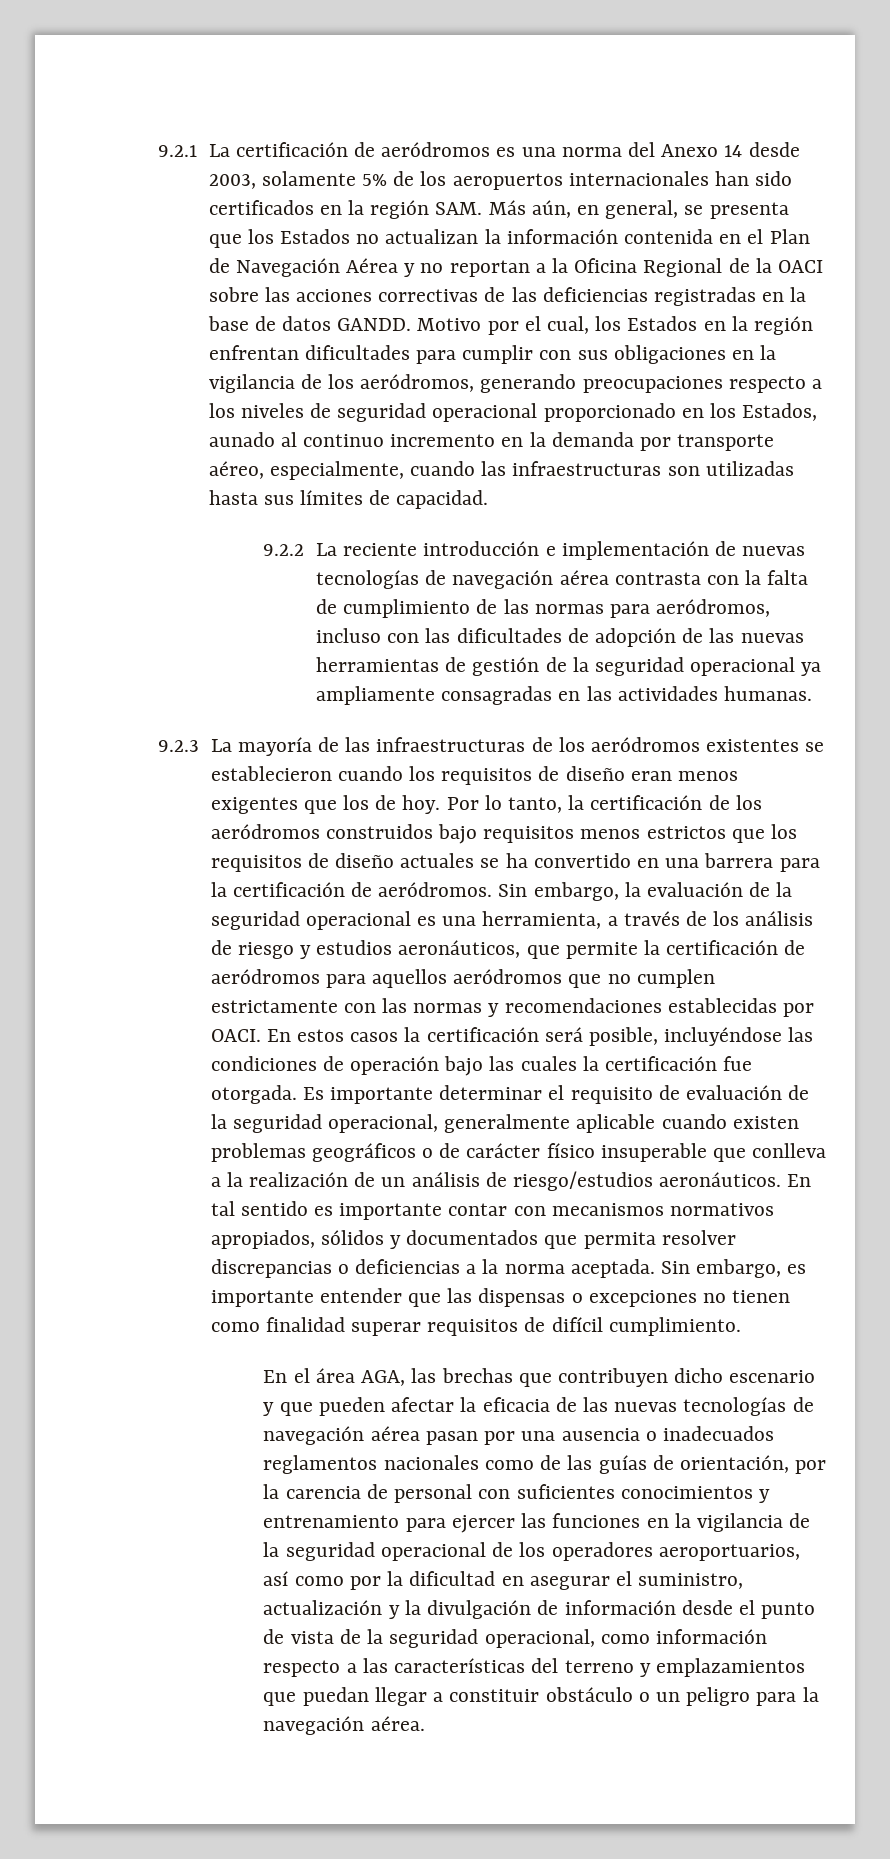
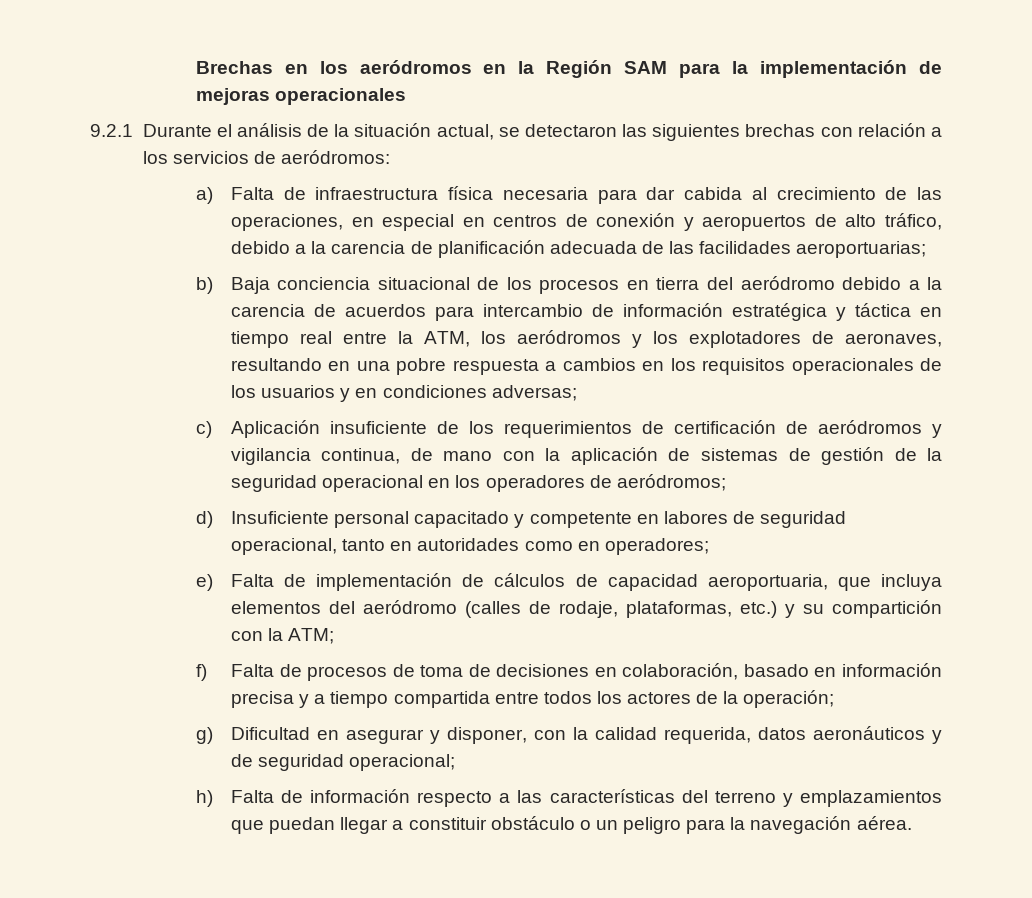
- 9.2.1 La certificación de aeródromos es una norma del Anexo 14 desde 2003, solamente 5% de los aeropuertos internacionales han sido certificados en la región SAM. Más aún, en general, se presenta que los Estados no actualizan la información contenida en el Plan de Navegación Aérea y no reportan a la Oficina Regional de la OACI sobre las acciones correctivas de las deficiencias registradas en la base de datos GANDD. Motivo por el cual, los Estados en la región enfrentan dificultades para cumplir con sus obligaciones en la vigilancia de los aeródromos, generando preocupaciones respecto a los niveles de seguridad operacional proporcionado en los Estados, aunado al continuo incremento en la demanda por transporte aéreo, especialmente, cuando las infraestructuras son utilizadas hasta sus límites de capacidad.
- 9.2.2 La reciente introducción e implementación de nuevas tecnologías de navegación aérea contrasta con la falta de cumplimiento de las normas para aeródromos, incluso con las dificultades de adopción de las nuevas herramientas de gestión de la seguridad operacional ya ampliamente consagradas en las actividades humanas.
- 9.2.3 La mayoría de las infraestructuras de los aeródromos existentes se establecieron cuando los requisitos de diseño eran menos exigentes que los de hoy. Por lo tanto, la certificación de los aeródromos construidos bajo requisitos menos estrictos que los requisitos de diseño actuales se ha convertido en una barrera para la certificación de aeródromos. Sin embargo, la evaluación de la seguridad operacional es una herramienta, a través de los análisis de riesgo y estudios aeronáuticos, que permite la certificación de aeródromos para aquellos aeródromos que no cumplen estrictamente con las normas y recomendaciones establecidas por OACI. En estos casos la certificación será posible, incluyéndose las condiciones de operación bajo las cuales la certificación fue otorgada. Es importante determinar el requisito de evaluación de la seguridad operacional, generalmente aplicable cuando existen problemas geográficos o de carácter físico insuperable que conlleva a la realización de un análisis de riesgo/estudios aeronáuticos. En tal sentido es importante contar con mecanismos normativos apropiados, sólidos y documentados que permita resolver discrepancias o deficiencias a la norma aceptada. Sin embargo, es importante entender que las dispensas o excepciones no tienen como finalidad superar requisitos de difícil cumplimiento.
- En el área AGA, las brechas que contribuyen dicho escenario y que pueden afectar la eficacia de las nuevas tecnologías de navegación aérea pasan por una ausencia o inadecuados reglamentos nacionales como de las guías de orientación, por la carencia de personal con suficientes conocimientos y entrenamiento para ejercer las funciones en la vigilancia de la seguridad operacional de los operadores aeroportuarios, así como por la dificultad en asegurar el suministro, actualización y la divulgación de información desde el punto de vista de la seguridad operacional, como información respecto a las características del terreno y emplazamientos que puedan llegar a constituir obstáculo o un peligro para la navegación aérea.
+ Brechas en los aeródromos en la Región SAM para la implementación de mejoras operacionales
+ 9.2.1 Durante el análisis de la situación actual, se detectaron las siguientes brechas con relación a los servicios de aeródromos:
+ a) Falta de infraestructura física necesaria para dar cabida al crecimiento de las operaciones, en especial en centros de conexión y aeropuertos de alto tráfico, debido a la carencia de planificación adecuada de las facilidades aeroportuarias;
+ b) Baja conciencia situacional de los procesos en tierra del aeródromo debido a la carencia de acuerdos para intercambio de información estratégica y táctica en tiempo real entre la ATM, los aeródromos y los explotadores de aeronaves, resultando en una pobre respuesta a cambios en los requisitos operacionales de los usuarios y en condiciones adversas;
+ c) Aplicación insuficiente de los requerimientos de certificación de aeródromos y vigilancia continua, de mano con la aplicación de sistemas de gestión de la seguridad operacional en los operadores de aeródromos;
+ d) Insuficiente personal capacitado y competente en labores de seguridad operacional, tanto en autoridades como en operadores;
+ e) Falta de implementación de cálculos de capacidad aeroportuaria, que incluya elementos del aeródromo (calles de rodaje, plataformas, etc.) y su compartición con la ATM;
+ f) Falta de procesos de toma de decisiones en colaboración, basado en información precisa y a tiempo compartida entre todos los actores de la operación;
+ g) Dificultad en asegurar y disponer, con la calidad requerida, datos aeronáuticos y de seguridad operacional;
+ h) Falta de información respecto a las características del terreno y emplazamientos que puedan llegar a constituir obstáculo o un peligro para la navegación aérea.

